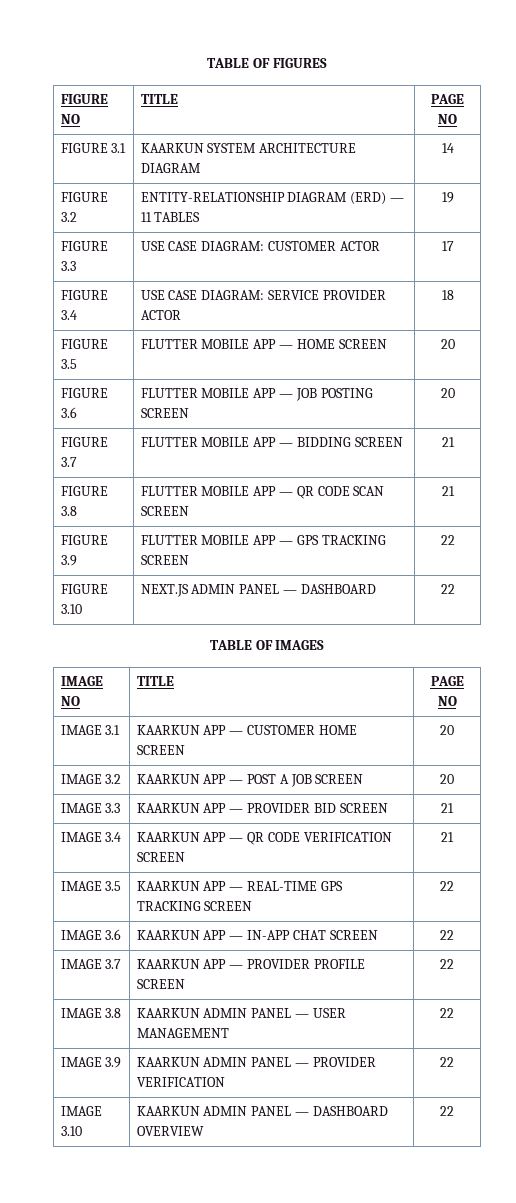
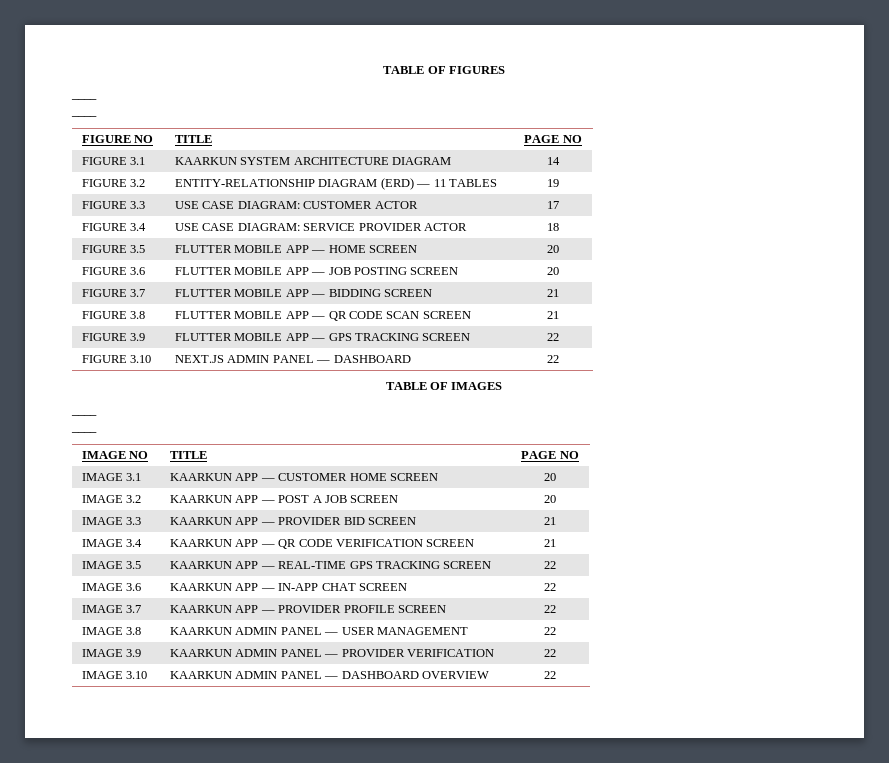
  TABLE OF FIGURES
+ ____
+ ____
  TABLE OF IMAGES
+ ____
+ ____

